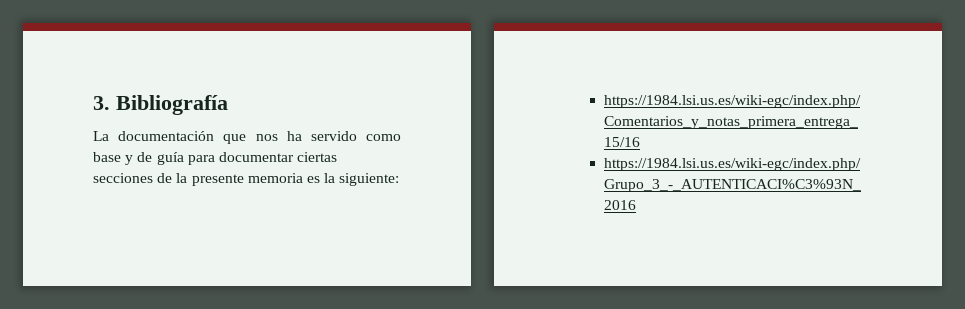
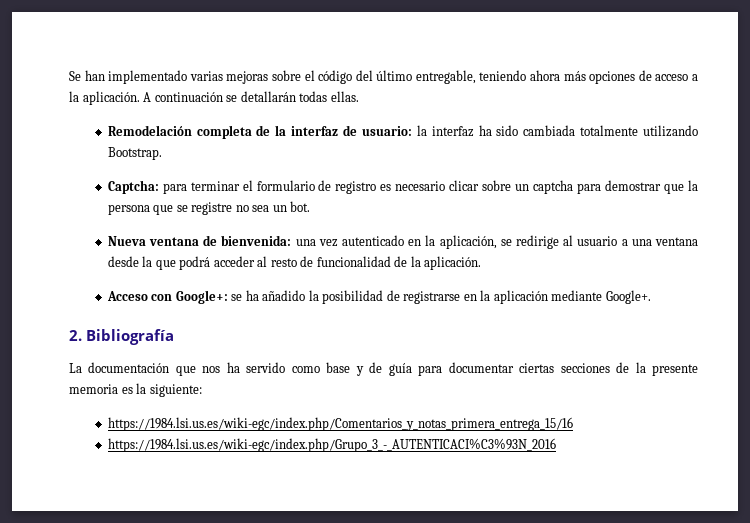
- 3. Bibliografía
+ Se han implementado varias mejoras sobre el código del último entregable, teniendo ahora más opciones de acceso a la aplicación. A continuación se detallarán todas ellas.
+ Remodelación completa de la interfaz de usuario: la interfaz ha sido cambiada totalmente utilizando Bootstrap.
+ Captcha: para terminar el formulario de registro es necesario clicar sobre un captcha para demostrar que la persona que se registre no sea un bot.
+ Nueva ventana de bienvenida: una vez autenticado en la aplicación, se redirige al usuario a una ventana desde la que podrá acceder al resto de funcionalidad de la aplicación.
+ Acceso con Google+: se ha añadido la posibilidad de registrarse en la aplicación mediante Google+.
+ 2. Bibliografía

